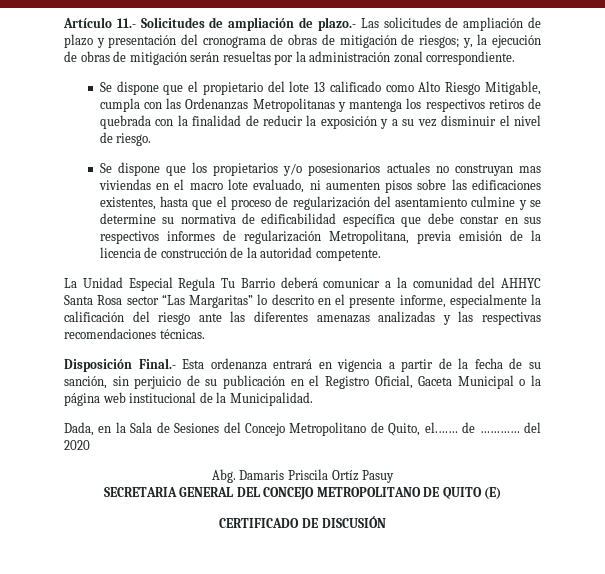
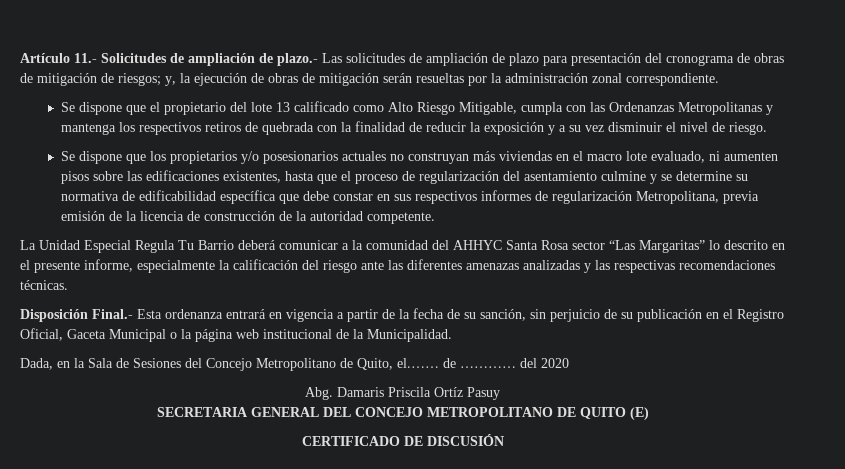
- Artículo 11.- Solicitudes de ampliación de plazo.- Las solicitudes de ampliación de plazo y presentación del cronograma de obras de mitigación de riesgos; y, la ejecución de obras de mitigación serán resueltas por la administración zonal correspondiente.
+ Artículo 11.- Solicitudes de ampliación de plazo.- Las solicitudes de ampliación de plazo para presentación del cronograma de obras de mitigación de riesgos; y, la ejecución de obras de mitigación serán resueltas por la administración zonal correspondiente.
- Se dispone que los propietarios y/o posesionarios actuales no construyan mas viviendas en el macro lote evaluado, ni aumenten pisos sobre las edificaciones existentes, hasta que el proceso de regularización del asentamiento culmine y se determine su normativa de edificabilidad específica que debe constar en sus respectivos informes de regularización Metropolitana, previa emisión de la licencia de construcción de la autoridad competente.
+ Se dispone que los propietarios y/o posesionarios actuales no construyan más viviendas en el macro lote evaluado, ni aumenten pisos sobre las edificaciones existentes, hasta que el proceso de regularización del asentamiento culmine y se determine su normativa de edificabilidad específica que debe constar en sus respectivos informes de regularización Metropolitana, previa emisión de la licencia de construcción de la autoridad competente.

